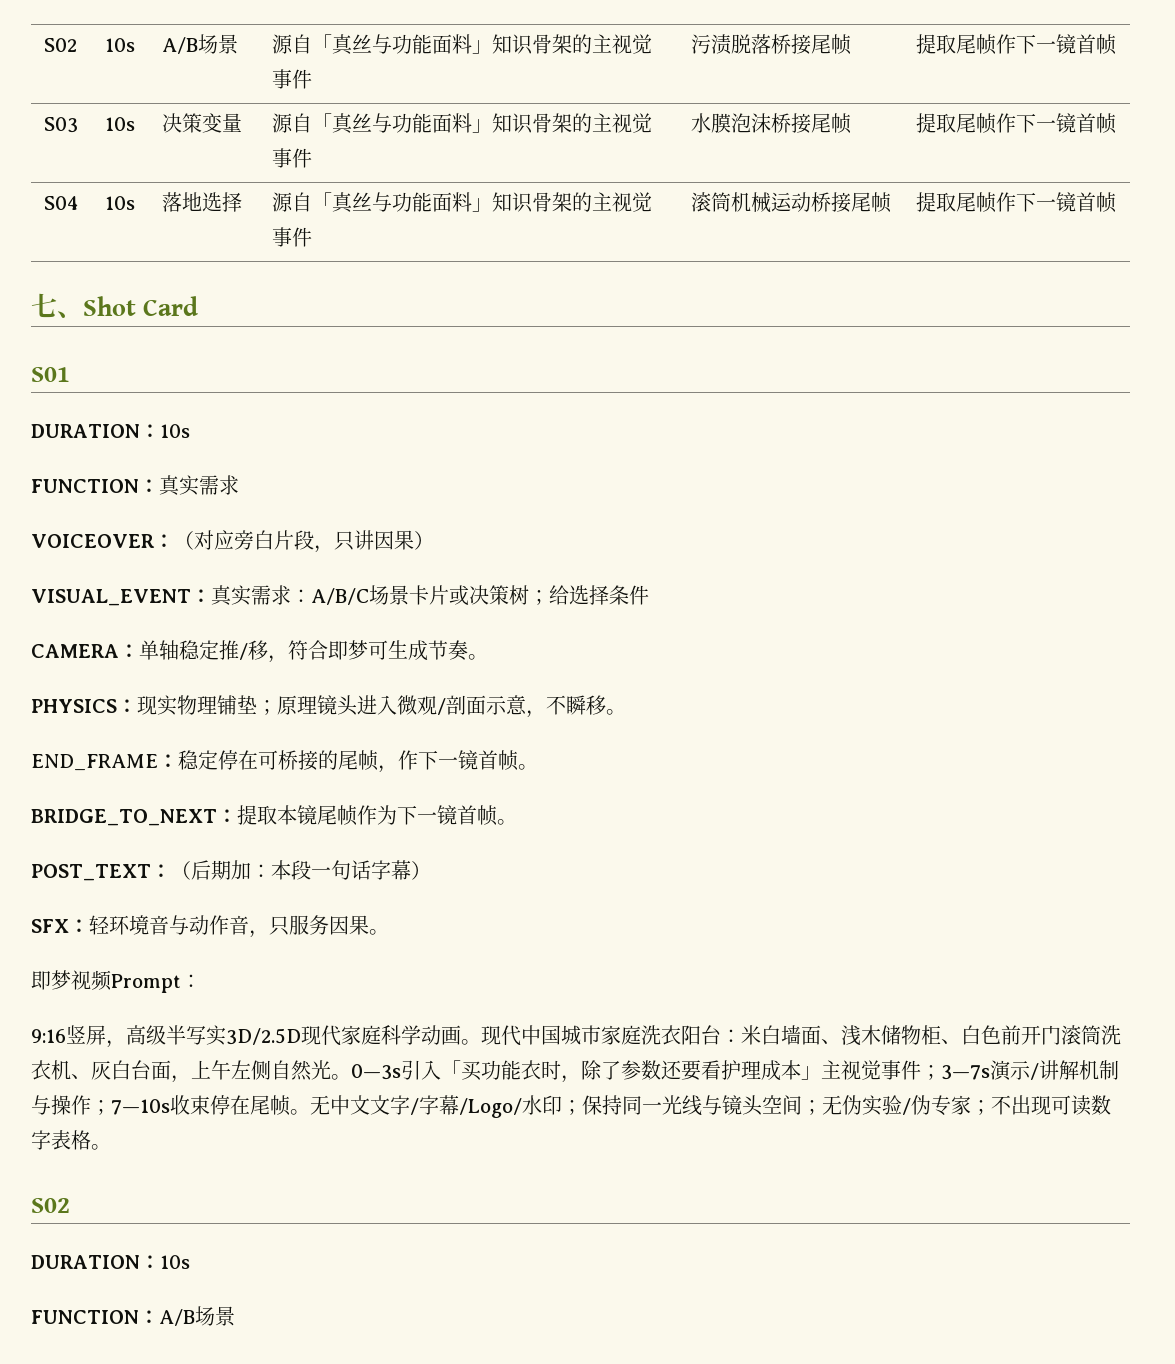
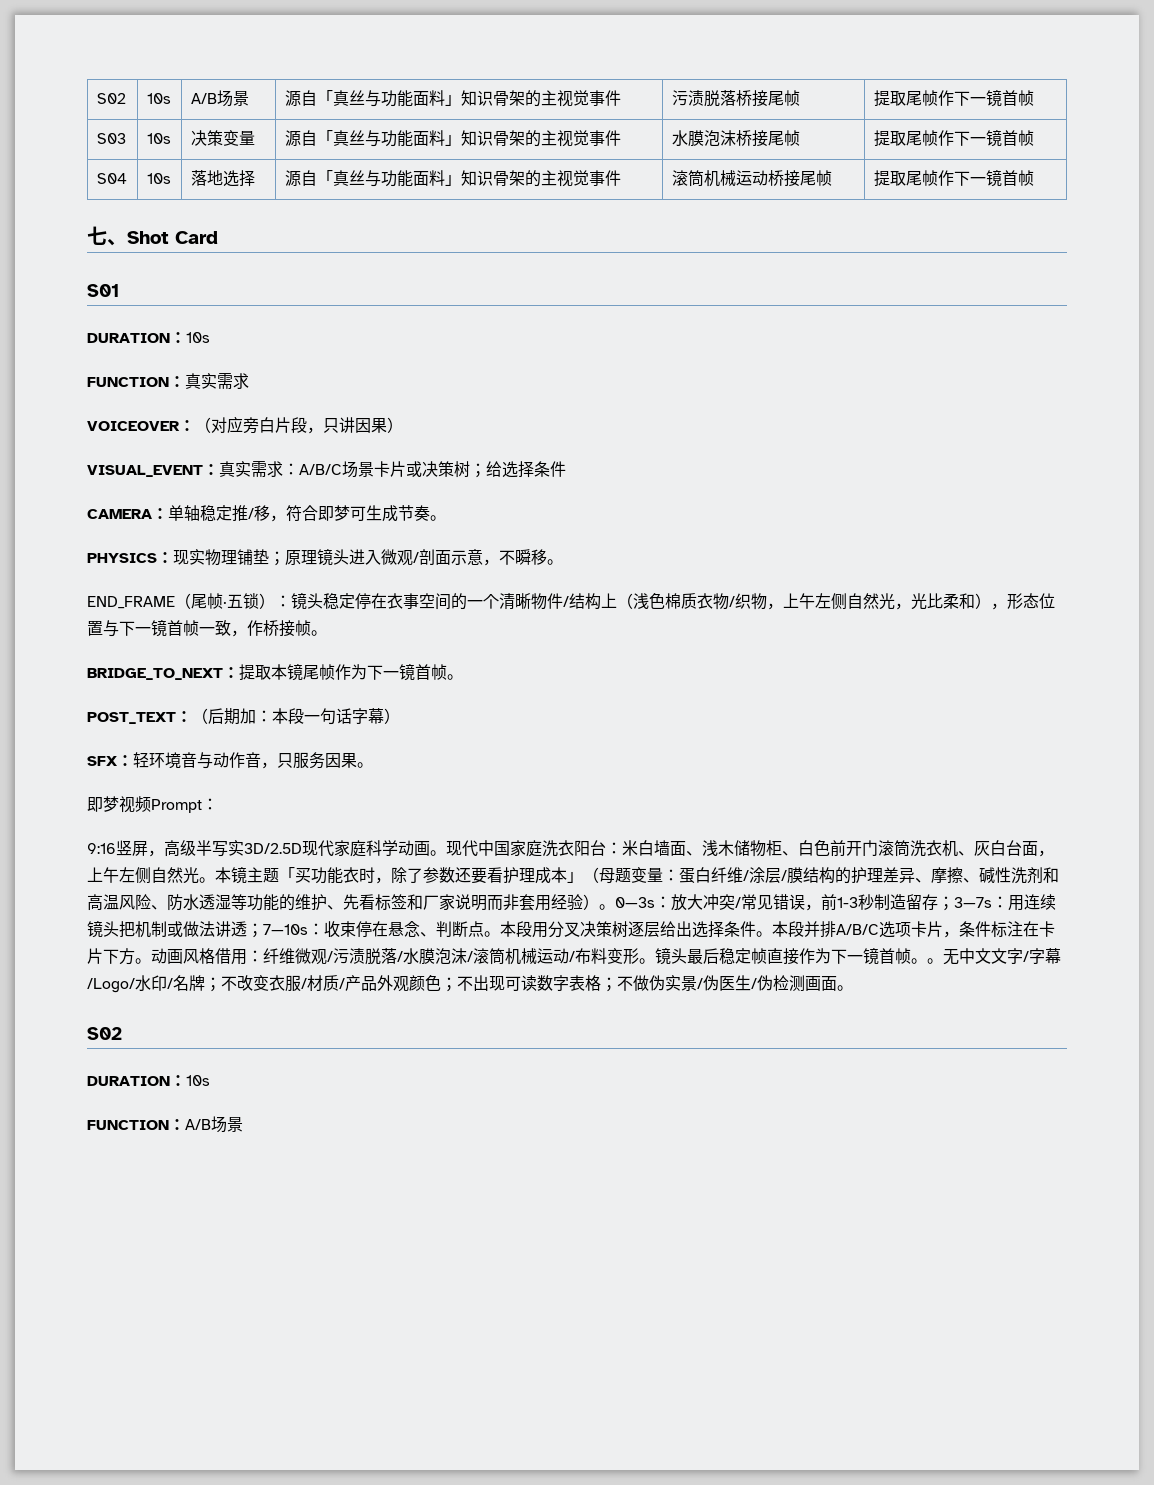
- END_FRAME：稳定停在可桥接的尾帧，作下一镜首帧。
+ END_FRAME（尾帧·五锁）：镜头稳定停在衣事空间的一个清晰物件/结构上（浅色棉质衣物/织物，上午左侧自然光，光比柔和），形态位置与下一镜首帧一致，作桥接帧。
- 现代中国城市家庭洗衣阳台：米白墙面、浅木储物柜、白色前开门滚筒洗衣机、灰白台面，上午左侧自然光。
+ 现代中国家庭洗衣阳台：米白墙面、浅木储物柜、白色前开门滚筒洗衣机、灰白台面，上午左侧自然光。
- 0—3s引入「买功能衣时，除了参数还要看护理成本」主视觉事件；3—7s演示/讲解机制与操作；7—10s收束停在尾帧。
+ 本镜主题「买功能衣时，除了参数还要看护理成本」（母题变量：蛋白纤维/涂层/膜结构的护理差异、摩擦、碱性洗剂和高温风险、防水透湿等功能的维护、先看标签和厂家说明而非套用经验）。0—3s：放大冲突/常见错误，前1-3秒制造留存；3—7s：用连续镜头把机制或做法讲透；7—10s：收束停在悬念、判断点。本段用分叉决策树逐层给出选择条件。本段并排A/B/C选项卡片，条件标注在卡片下方。动画风格借用：纤维微观/污渍脱落/水膜泡沫/滚筒机械运动/布料变形。镜头最后稳定帧直接作为下一镜首帧。。
- 无中文文字/字幕/Logo/水印；保持同一光线与镜头空间；无伪实验/伪专家；不出现可读数字表格。
+ 无中文文字/字幕/Logo/水印/名牌；不改变衣服/材质/产品外观颜色；不出现可读数字表格；不做伪实景/伪医生/伪检测画面。

